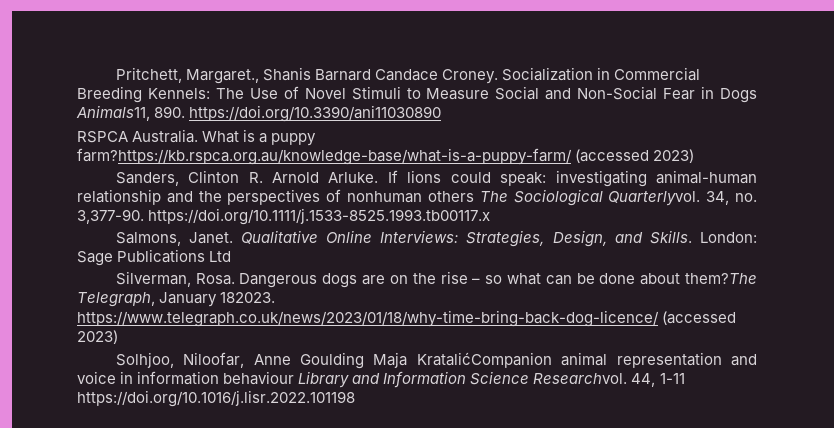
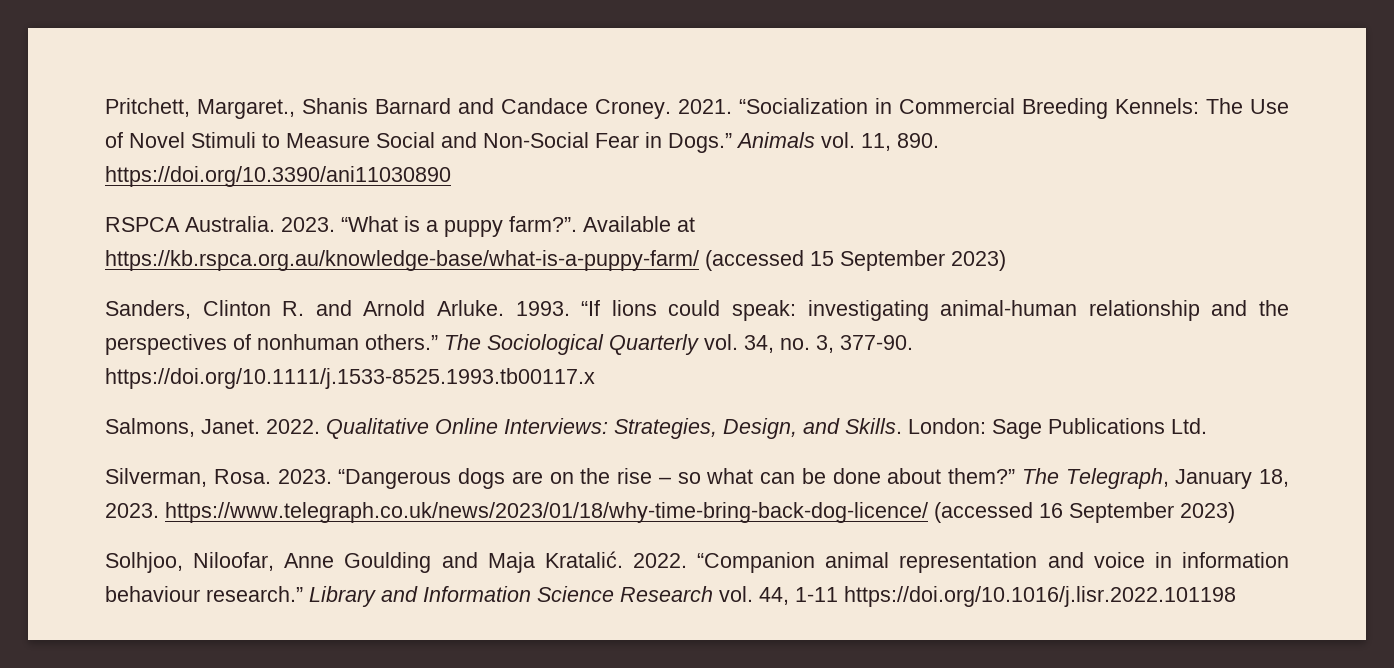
- Pritchett, Margaret., Shanis Barnard Candace Croney.
+ Pritchett, Margaret., Shanis Barnard and Candace Croney.
- Socialization in Commercial Breeding Kennels: The Use of Novel Stimuli to Measure Social and Non-Social Fear in Dogs Animals11, 890. https://doi.org/10.3390/ani11030890
+ 2021. “Socialization in Commercial Breeding Kennels: The Use of Novel Stimuli to Measure Social and Non-Social Fear in Dogs.” Animals vol. 11, 890. https://doi.org/10.3390/ani11030890
- What is a puppy farm?https://kb.rspca.org.au/knowledge-base/what-is-a-puppy-farm/ (accessed 2023)
+ 2023. “What is a puppy farm?”. Available at https://kb.rspca.org.au/knowledge-base/what-is-a-puppy-farm/ (accessed 15 September 2023)
- Sanders, Clinton R. Arnold Arluke.
+ Sanders, Clinton R. and Arnold Arluke.
- If lions could speak: investigating animal-human relationship and the perspectives of nonhuman others The Sociological Quarterlyvol. 34, no. 3,377-90. https://doi.org/10.1111/j.1533-8525.1993.tb00117.x
+ 1993. “If lions could speak: investigating animal-human relationship and the perspectives of nonhuman others.” The Sociological Quarterly vol. 34, no. 3, 377-90. https://doi.org/10.1111/j.1533-8525.1993.tb00117.x
- Salmons, Janet.
+ Salmons, Janet. 2022.
- London: Sage Publications Ltd
+ London: Sage Publications Ltd.
- Dangerous dogs are on the rise – so what can be done about them?The Telegraph, January 182023. https://www.telegraph.co.uk/news/2023/01/18/why-time-bring-back-dog-licence/ (accessed 2023)
+ 2023. “Dangerous dogs are on the rise – so what can be done about them?” The Telegraph, January 18, 2023. https://www.telegraph.co.uk/news/2023/01/18/why-time-bring-back-dog-licence/ (accessed 16 September 2023)
- Solhjoo, Niloofar, Anne Goulding Maja KratalićCompanion animal representation and voice in information behaviour Library and Information Science Researchvol. 44, 1-11 https://doi.org/10.1016/j.lisr.2022.101198
+ Solhjoo, Niloofar, Anne Goulding and Maja Kratalić. 2022. “Companion animal representation and voice in information behaviour research.” Library and Information Science Research vol. 44, 1-11 https://doi.org/10.1016/j.lisr.2022.101198

